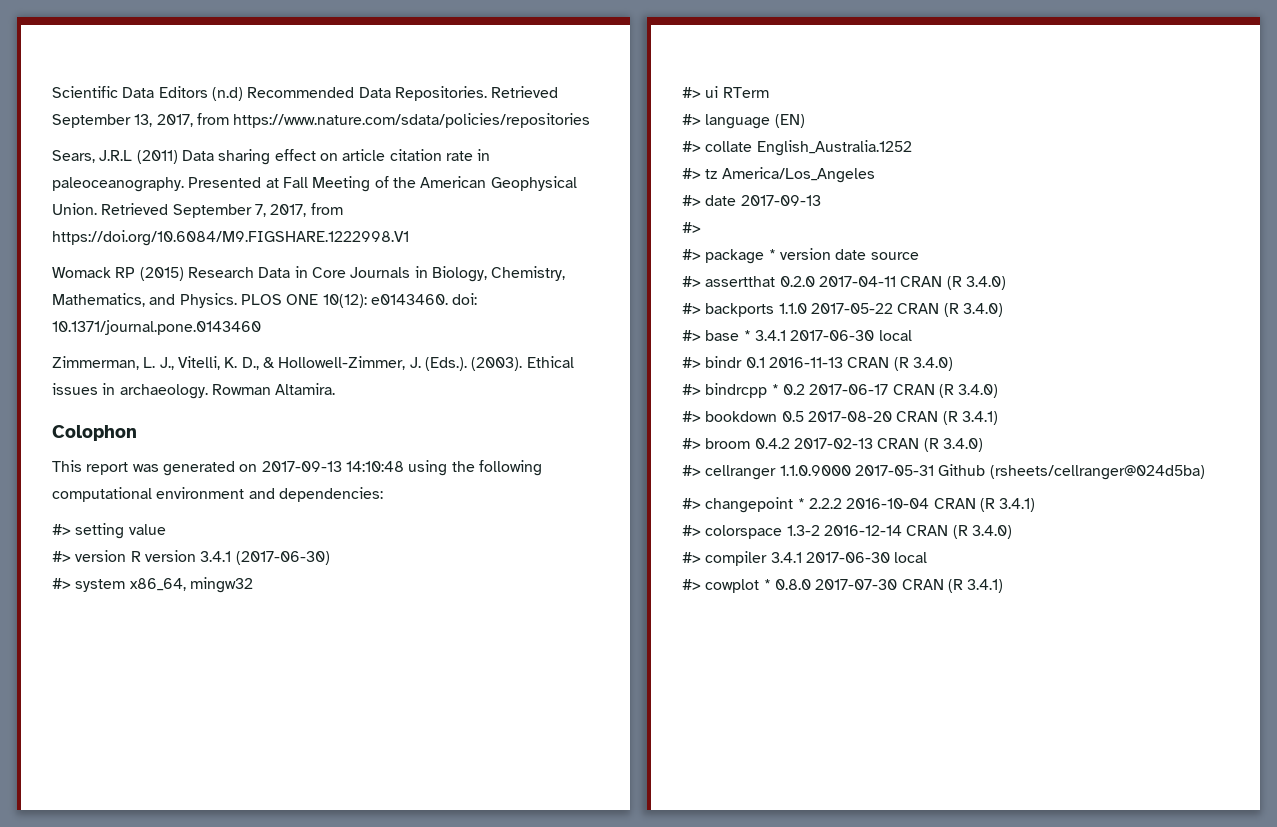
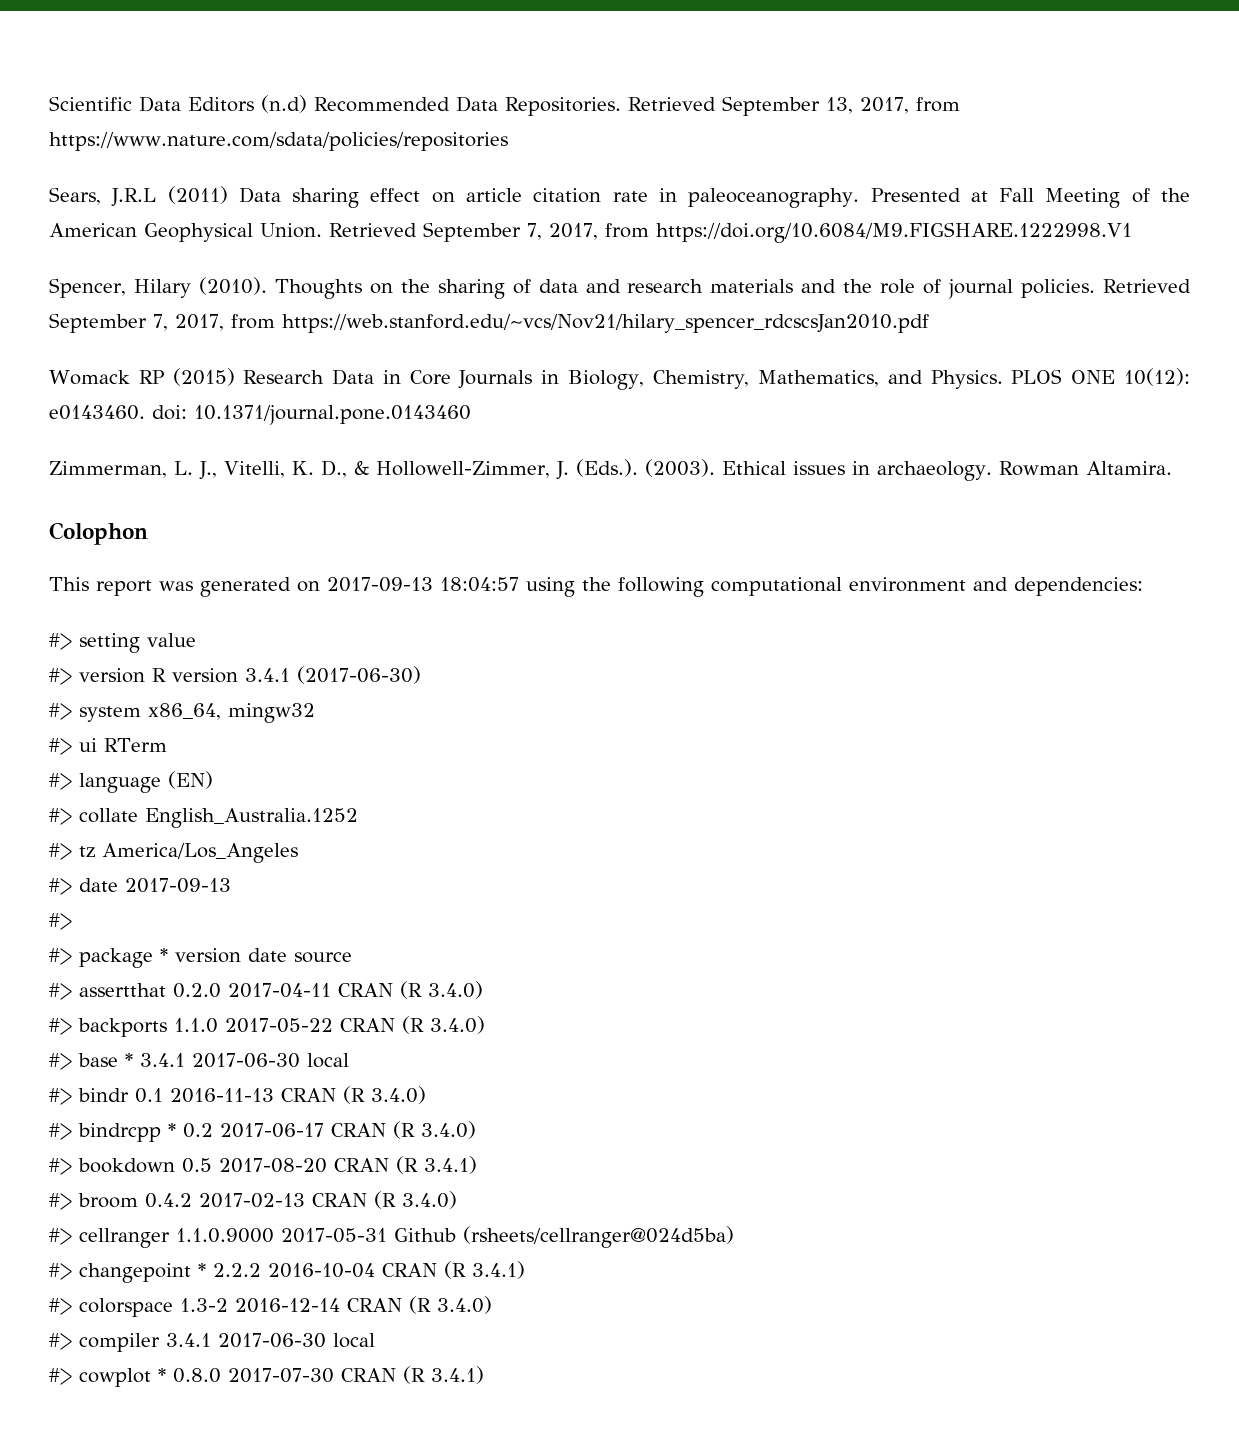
+ Spencer, Hilary (2010). Thoughts on the sharing of data and research materials and the role of journal policies. Retrieved September 7, 2017, from https://web.stanford.edu/~vcs/Nov21/hilary_spencer_rdcscsJan2010.pdf
- This report was generated on 2017-09-13 14:10:48 using the following computational environment and dependencies:
+ This report was generated on 2017-09-13 18:04:57 using the following computational environment and dependencies:

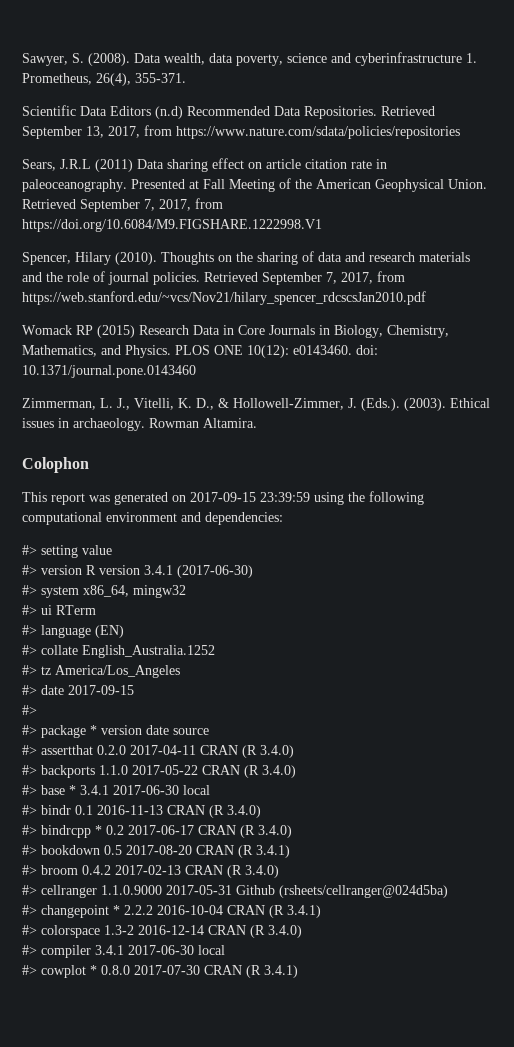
+ Sawyer, S. (2008). Data wealth, data poverty, science and cyberinfrastructure 1. Prometheus, 26(4), 355-371.
- This report was generated on 2017-09-13 18:04:57 using the following computational environment and dependencies:
+ This report was generated on 2017-09-15 23:39:59 using the following computational environment and dependencies:
- #> date 2017-09-13
+ #> date 2017-09-15

